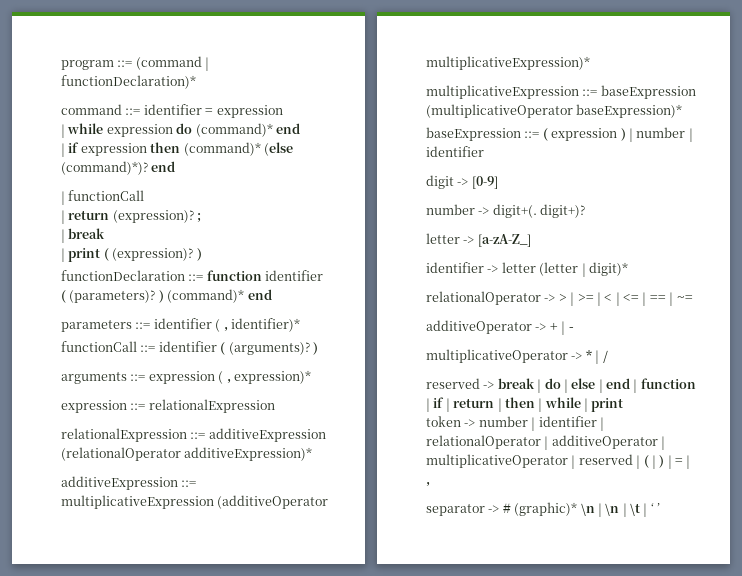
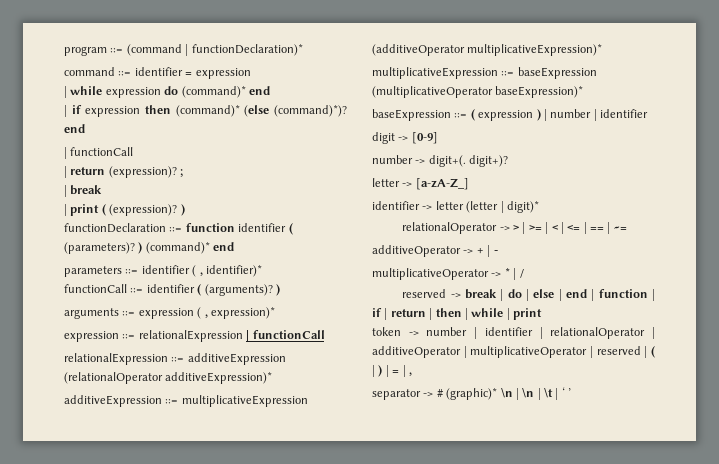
- expression ::= relationalExpression
+ expression ::= relationalExpression | functionCall

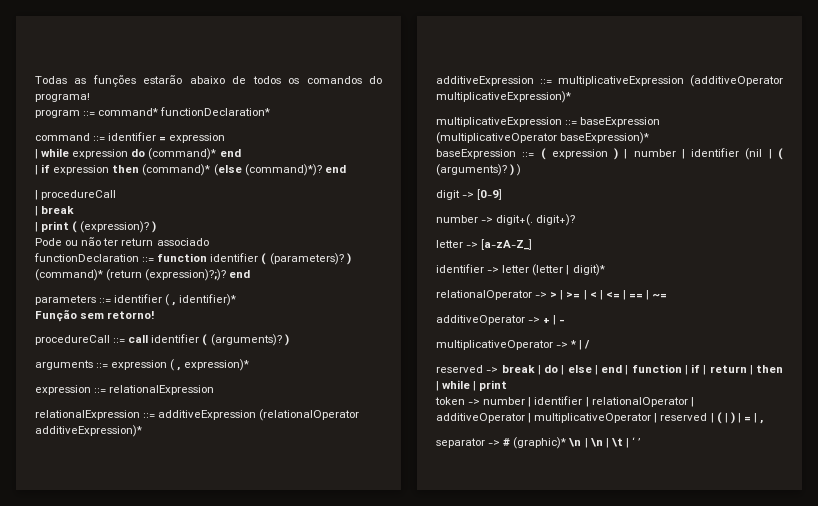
- program ::= (command | functionDeclaration)*
+ Todas as funções estarão abaixo de todos os comandos do programa!
+ program ::= command* functionDeclaration*
  | if expression then (command)* (else (command)*)? end
- | functionCall
- | return (expression)? ;
+ | procedureCall
+ Pode ou não ter return associado
- functionDeclaration ::= function identifier ( (parameters)? ) (command)* end
+ functionDeclaration ::= function identifier ( (parameters)? ) (command)* (return (expression)?;)? end
- functionCall ::= identifier ( (arguments)? )
+ Função sem retorno!
+ procedureCall ::= call identifier ( (arguments)? )
- expression ::= relationalExpression | functionCall
+ expression ::= relationalExpression
- baseExpression ::= ( expression ) | number | identifier
+ baseExpression ::= ( expression ) | number | identifier (nil | ( (arguments)? ) )

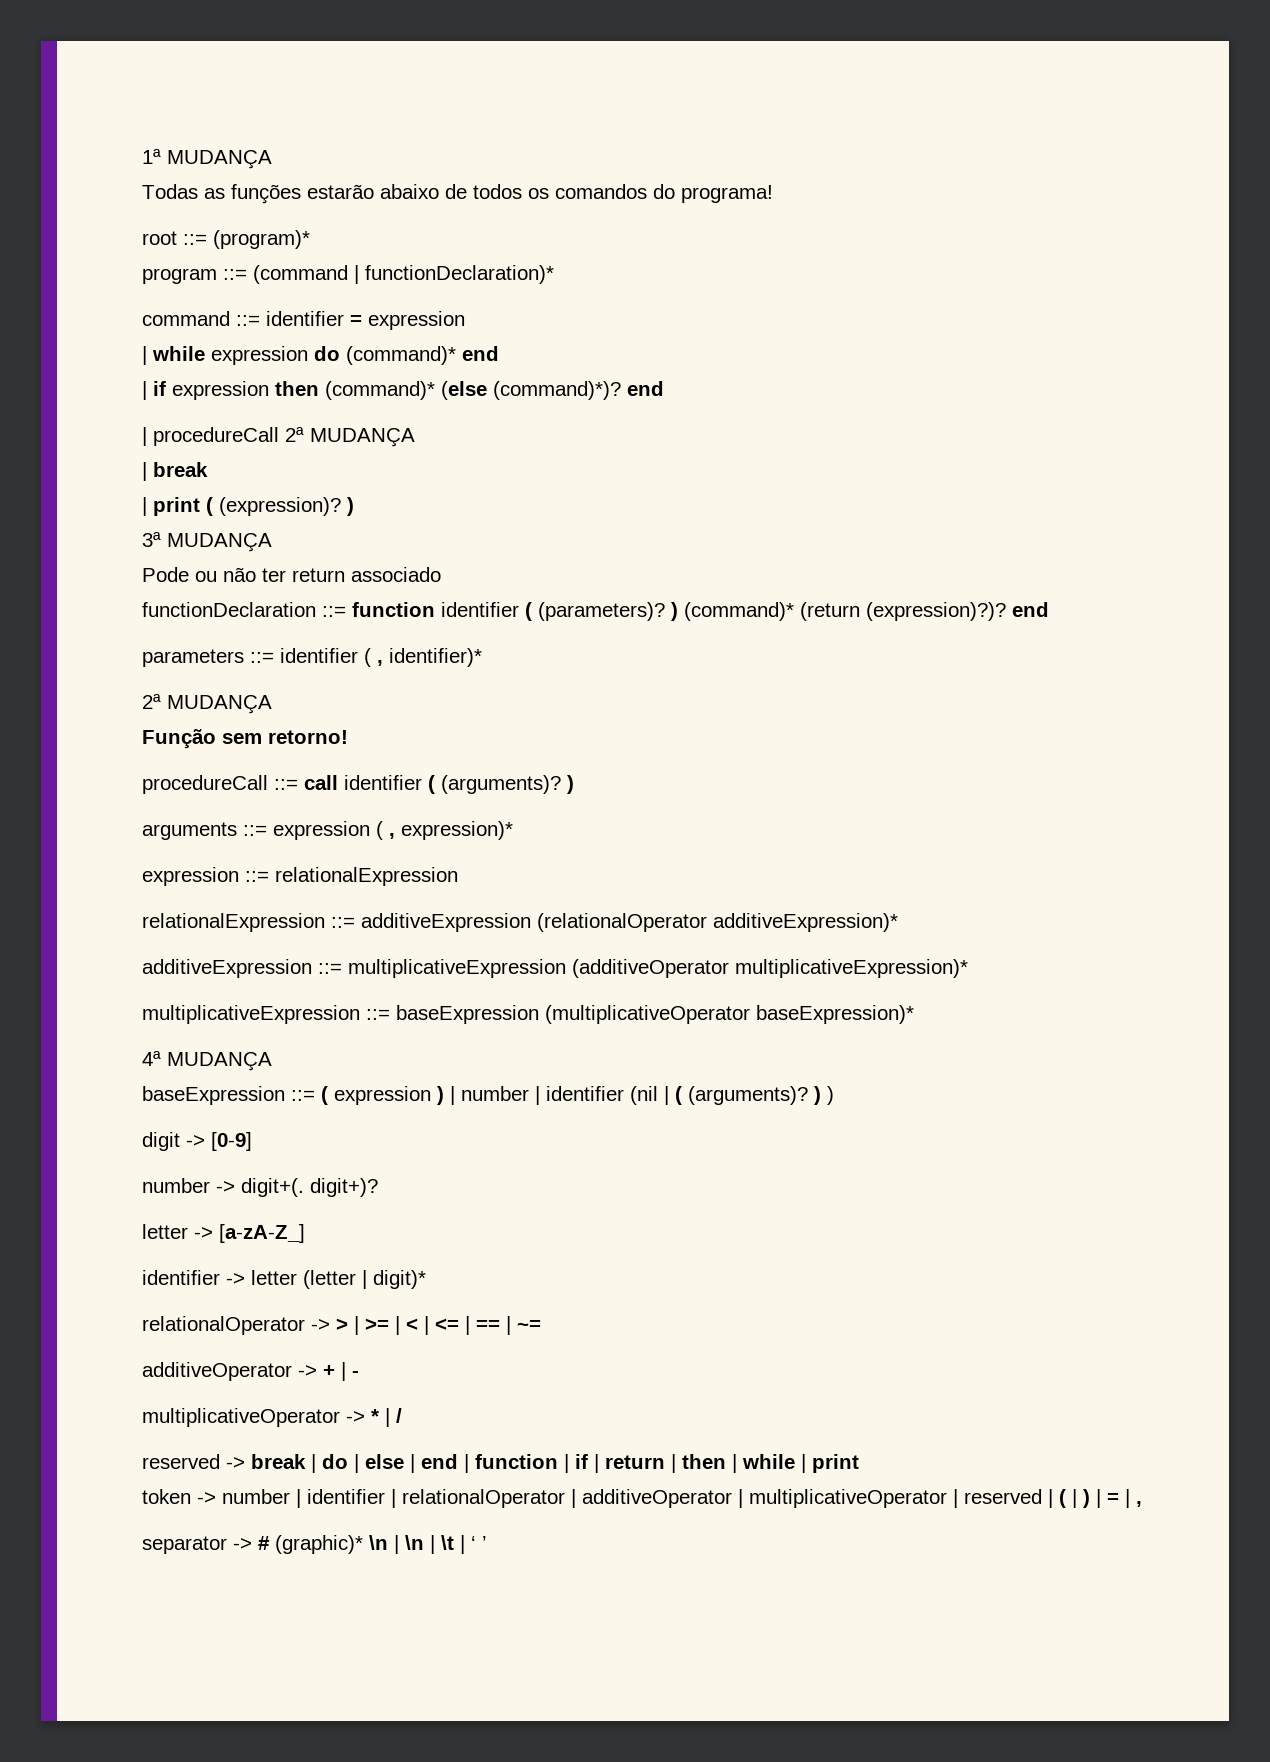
+ 1ª MUDANÇA
+ root ::= (program)*
- program ::= command* functionDeclaration*
+ program ::= (command | functionDeclaration)*
- | procedureCall
+ | procedureCall 2ª MUDANÇA
+ 3ª MUDANÇA
- functionDeclaration ::= function identifier ( (parameters)? ) (command)* (return (expression)?;)? end
+ functionDeclaration ::= function identifier ( (parameters)? ) (command)* (return (expression)?)? end
  parameters ::= identifier ( , identifier)*
+ 2ª MUDANÇA
+ 4ª MUDANÇA

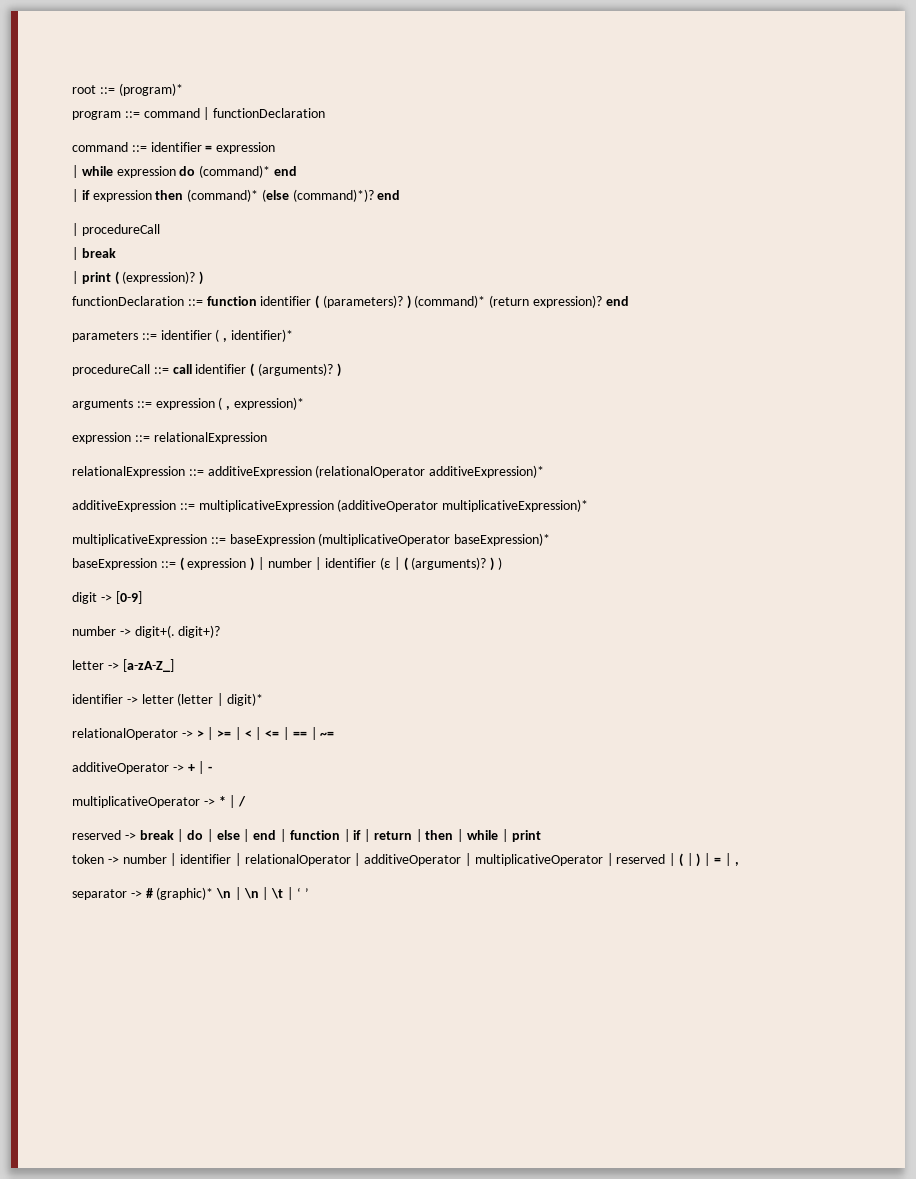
- 1ª MUDANÇA
- Todas as funções estarão abaixo de todos os comandos do programa!
- program ::= (command | functionDeclaration)*
+ program ::= command | functionDeclaration
- | procedureCall 2ª MUDANÇA
+ | procedureCall
- 3ª MUDANÇA
- Pode ou não ter return associado
- functionDeclaration ::= function identifier ( (parameters)? ) (command)* (return (expression)?)? end
+ functionDeclaration ::= function identifier ( (parameters)? ) (command)* (return expression)? end
  parameters ::= identifier ( , identifier)*
- 2ª MUDANÇA
- Função sem retorno!
- 4ª MUDANÇA
- baseExpression ::= ( expression ) | number | identifier (nil | ( (arguments)? ) )
+ baseExpression ::= ( expression ) | number | identifier (ε | ( (arguments)? ) )

